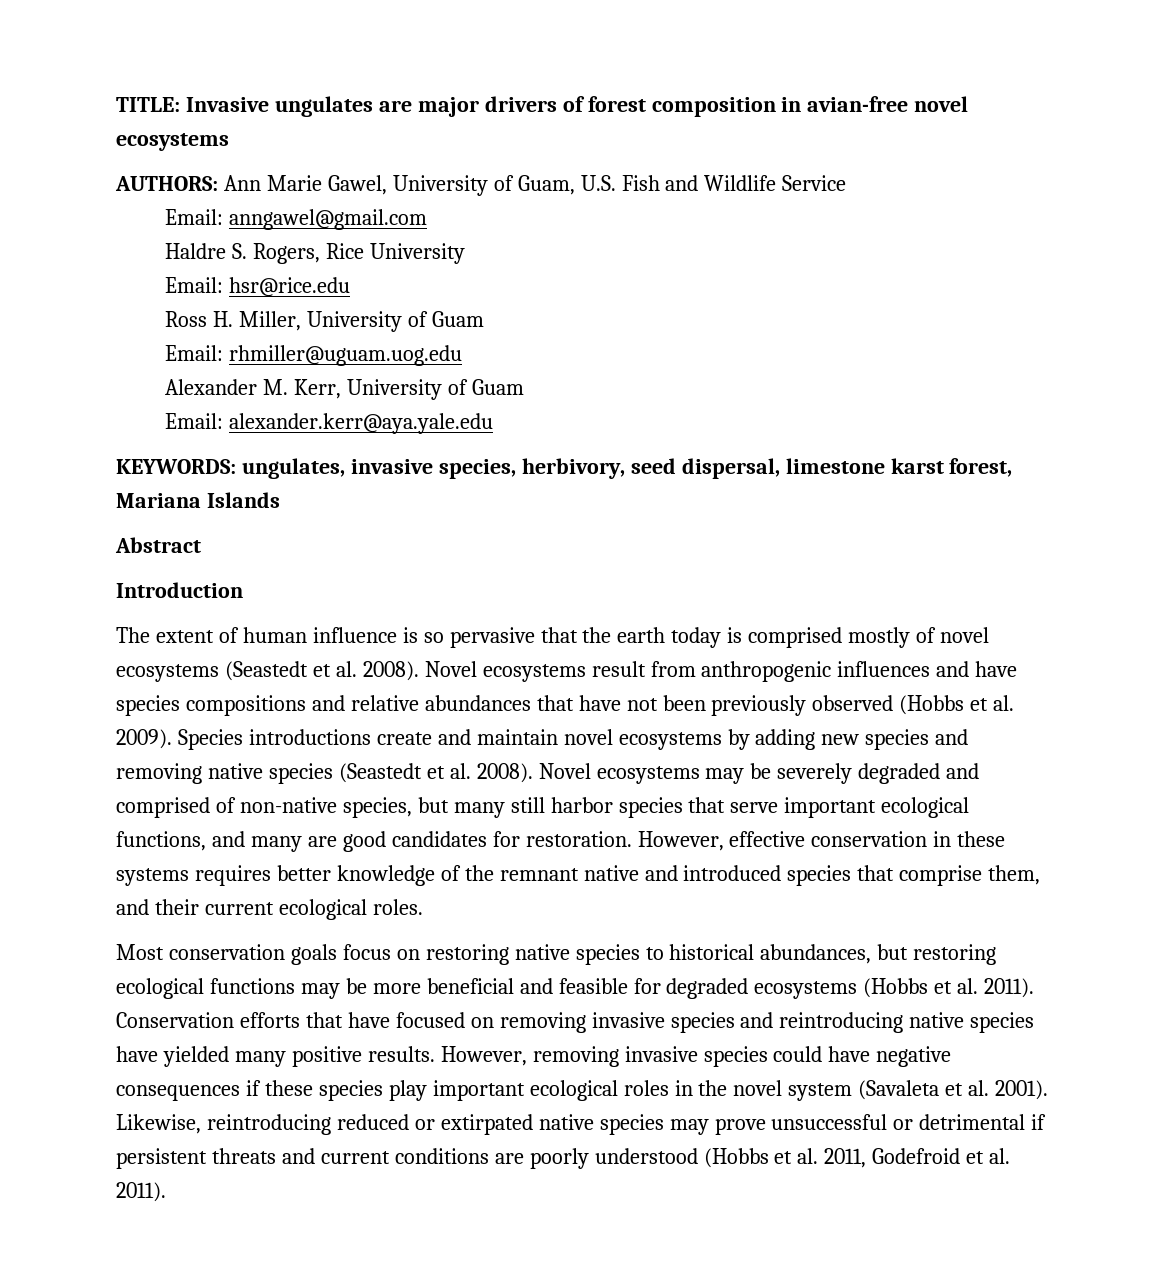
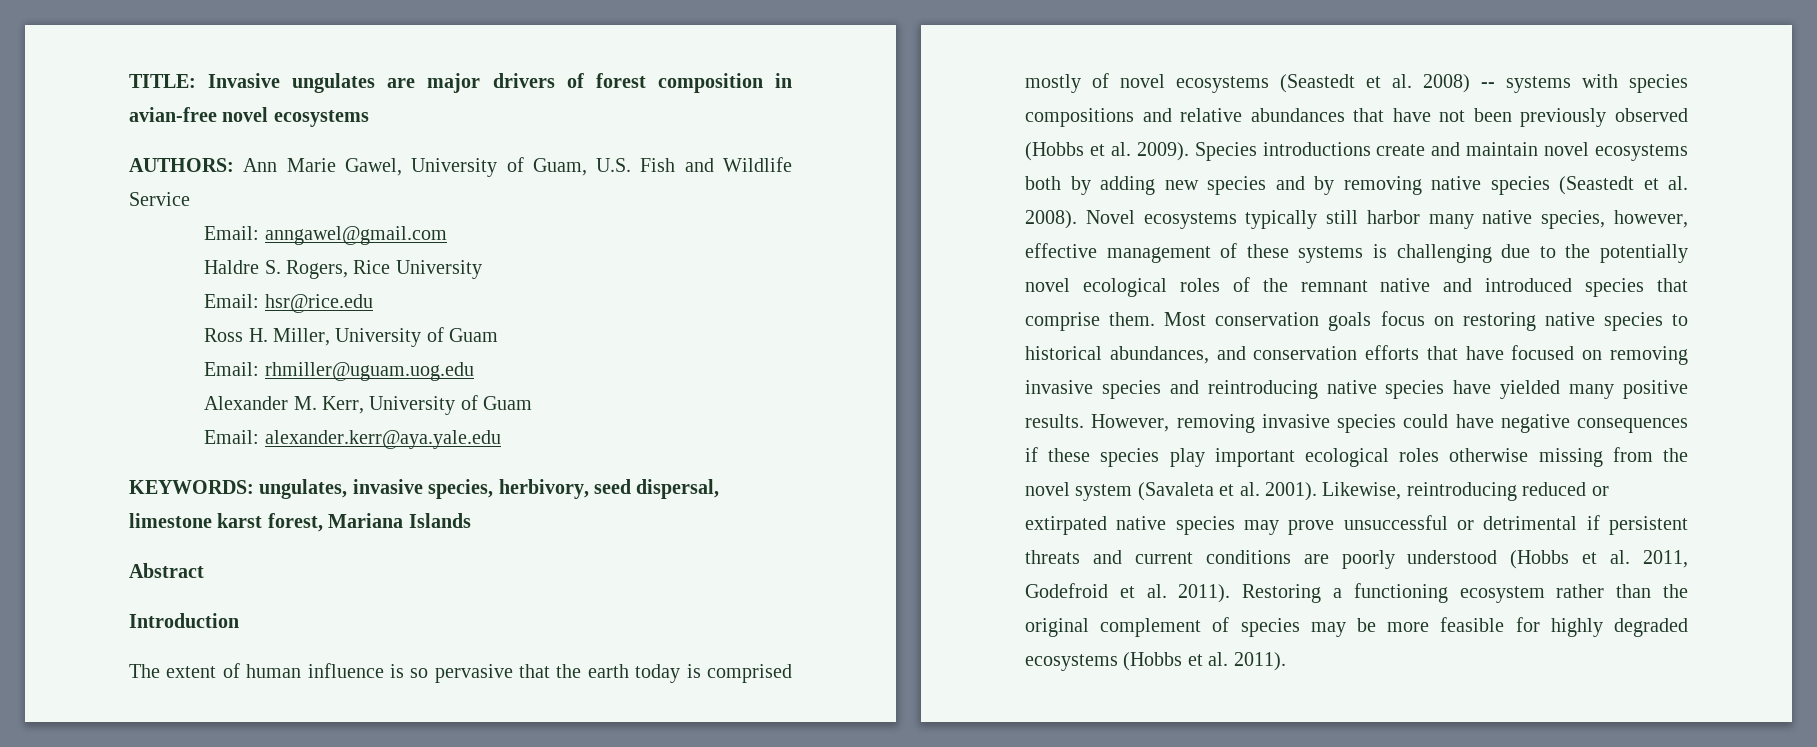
- The extent of human influence is so pervasive that the earth today is comprised mostly of novel ecosystems (Seastedt et al. 2008). Novel ecosystems result from anthropogenic influences and have species compositions and relative abundances that have not been previously observed (Hobbs et al. 2009).
+ The extent of human influence is so pervasive that the earth today is comprised mostly of novel ecosystems (Seastedt et al. 2008) -- systems with species compositions and relative abundances that have not been previously observed (Hobbs et al. 2009).
- Species introductions create and maintain novel ecosystems by adding new species and removing native species (Seastedt et al. 2008).
+ Species introductions create and maintain novel ecosystems both by adding new species and by removing native species (Seastedt et al. 2008).
- Novel ecosystems may be severely degraded and comprised of non-native species, but many still harbor species that serve important ecological functions, and many are good candidates for restoration. However, effective conservation in these systems requires better knowledge of the remnant native and introduced species that comprise them, and their current ecological roles.
- Most conservation goals focus on restoring native species to historical abundances, but restoring ecological functions may be more beneficial and feasible for degraded ecosystems (Hobbs et al. 2011). Conservation efforts that have focused on removing invasive species and reintroducing native species have yielded many positive results.
+ Novel ecosystems typically still harbor many native species, however, effective management of these systems is challenging due to the potentially novel ecological roles of the remnant native and introduced species that comprise them. Most conservation goals focus on restoring native species to historical abundances, and conservation efforts that have focused on removing invasive species and reintroducing native species have yielded many positive results.
- However, removing invasive species could have negative consequences if these species play important ecological roles in the novel system (Savaleta et al. 2001).
+ However, removing invasive species could have negative consequences if these species play important ecological roles otherwise missing from the novel system (Savaleta et al. 2001).
+ Restoring a functioning ecosystem rather than the original complement of species may be more feasible for highly degraded ecosystems (Hobbs et al. 2011).

